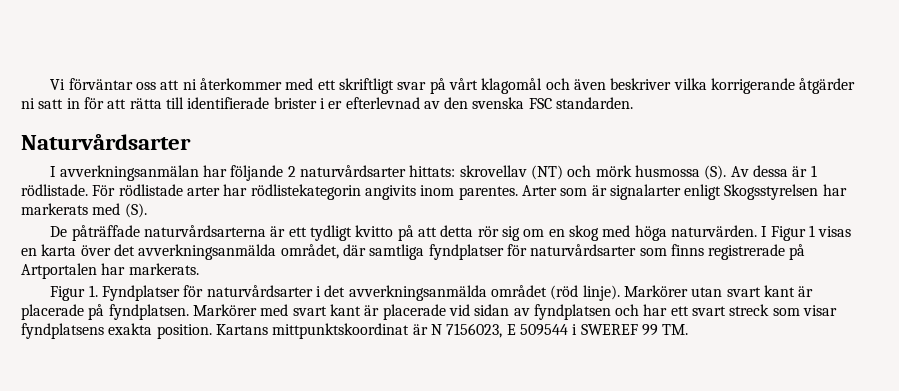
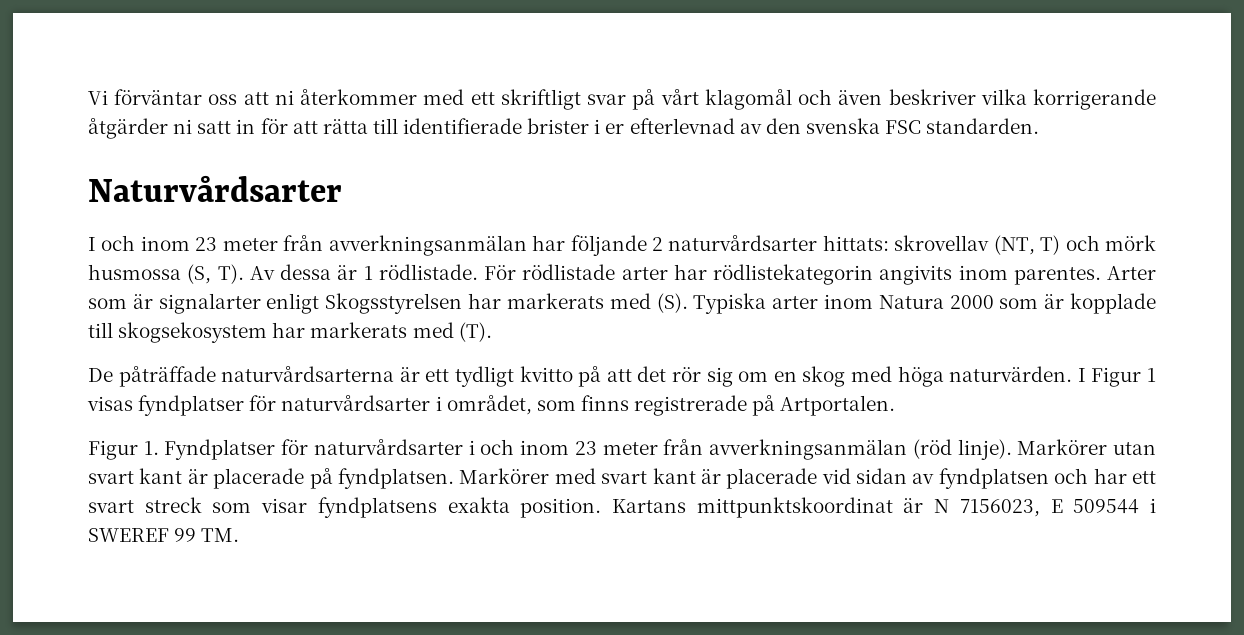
- I avverkningsanmälan har följande 2 naturvårdsarter hittats: skrovellav (NT) och mörk husmossa (S). Av dessa är 1 rödlistade.
+ I och inom 23 meter från avverkningsanmälan har följande 2 naturvårdsarter hittats: skrovellav (NT, T) och mörk husmossa (S, T). Av dessa är 1 rödlistade.
- Arter som är signalarter enligt Skogsstyrelsen har markerats med (S).
+ Arter som är signalarter enligt Skogsstyrelsen har markerats med (S). Typiska arter inom Natura 2000 som är kopplade till skogsekosystem har markerats med (T).
- De påträffade naturvårdsarterna är ett tydligt kvitto på att detta rör sig om en skog med höga naturvärden.
+ De påträffade naturvårdsarterna är ett tydligt kvitto på att det rör sig om en skog med höga naturvärden.
- I Figur 1 visas en karta över det avverkningsanmälda området, där samtliga fyndplatser för naturvårdsarter som finns registrerade på Artportalen har markerats.
+ I Figur 1 visas fyndplatser för naturvårdsarter i området, som finns registrerade på Artportalen.
- Figur 1. Fyndplatser för naturvårdsarter i det avverkningsanmälda området (röd linje).
+ Figur 1. Fyndplatser för naturvårdsarter i och inom 23 meter från avverkningsanmälan (röd linje).

